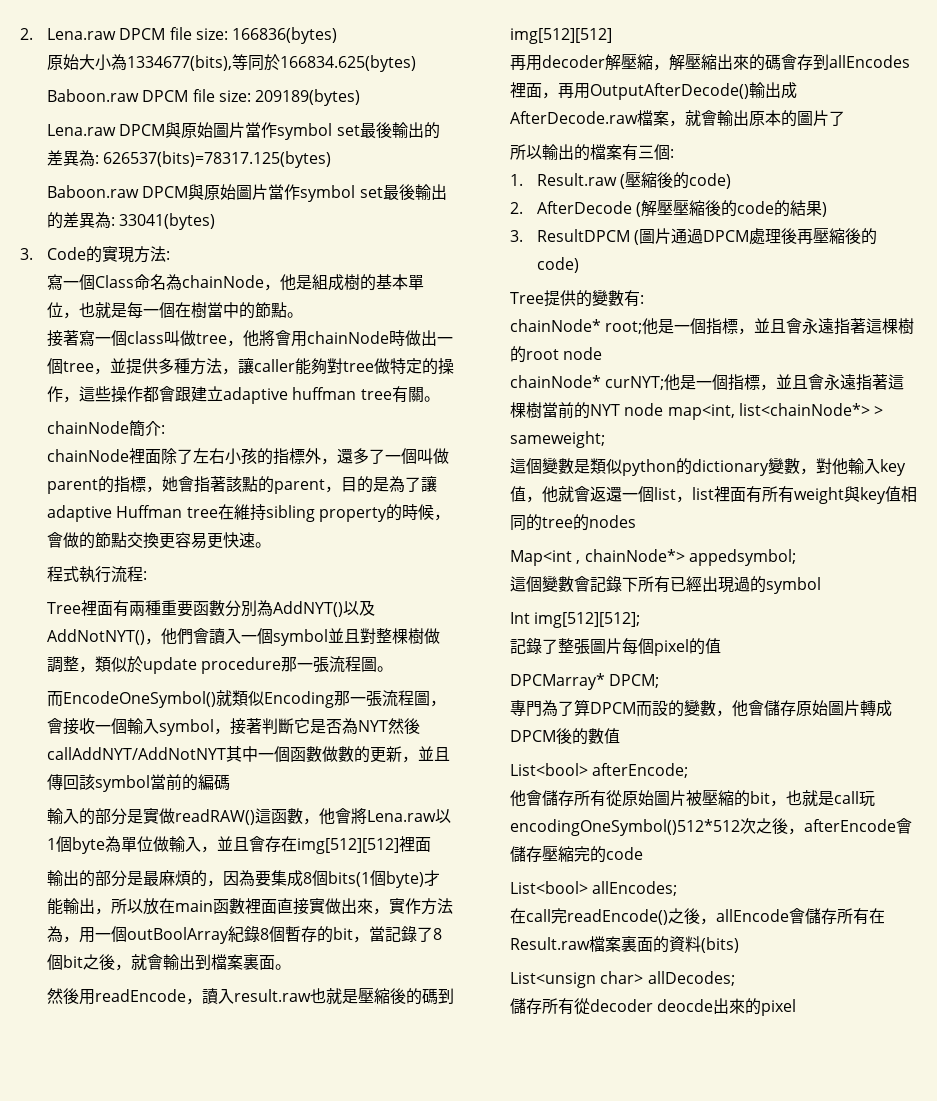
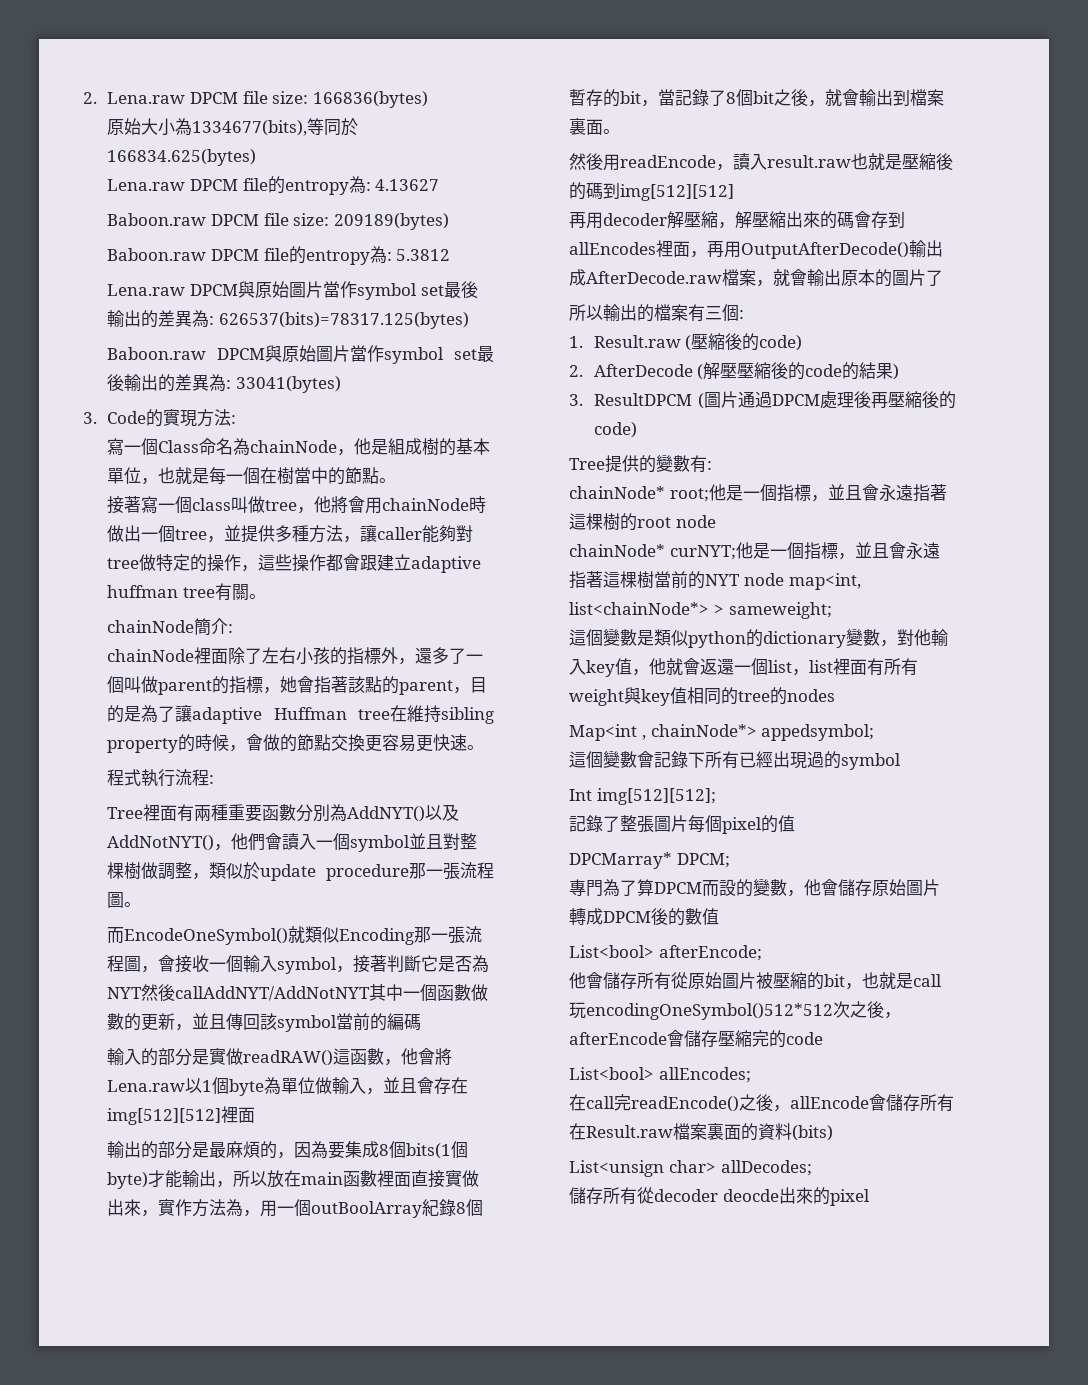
+ Lena.raw DPCM file的entropy為: 4.13627
+ Baboon.raw DPCM file的entropy為: 5.3812

